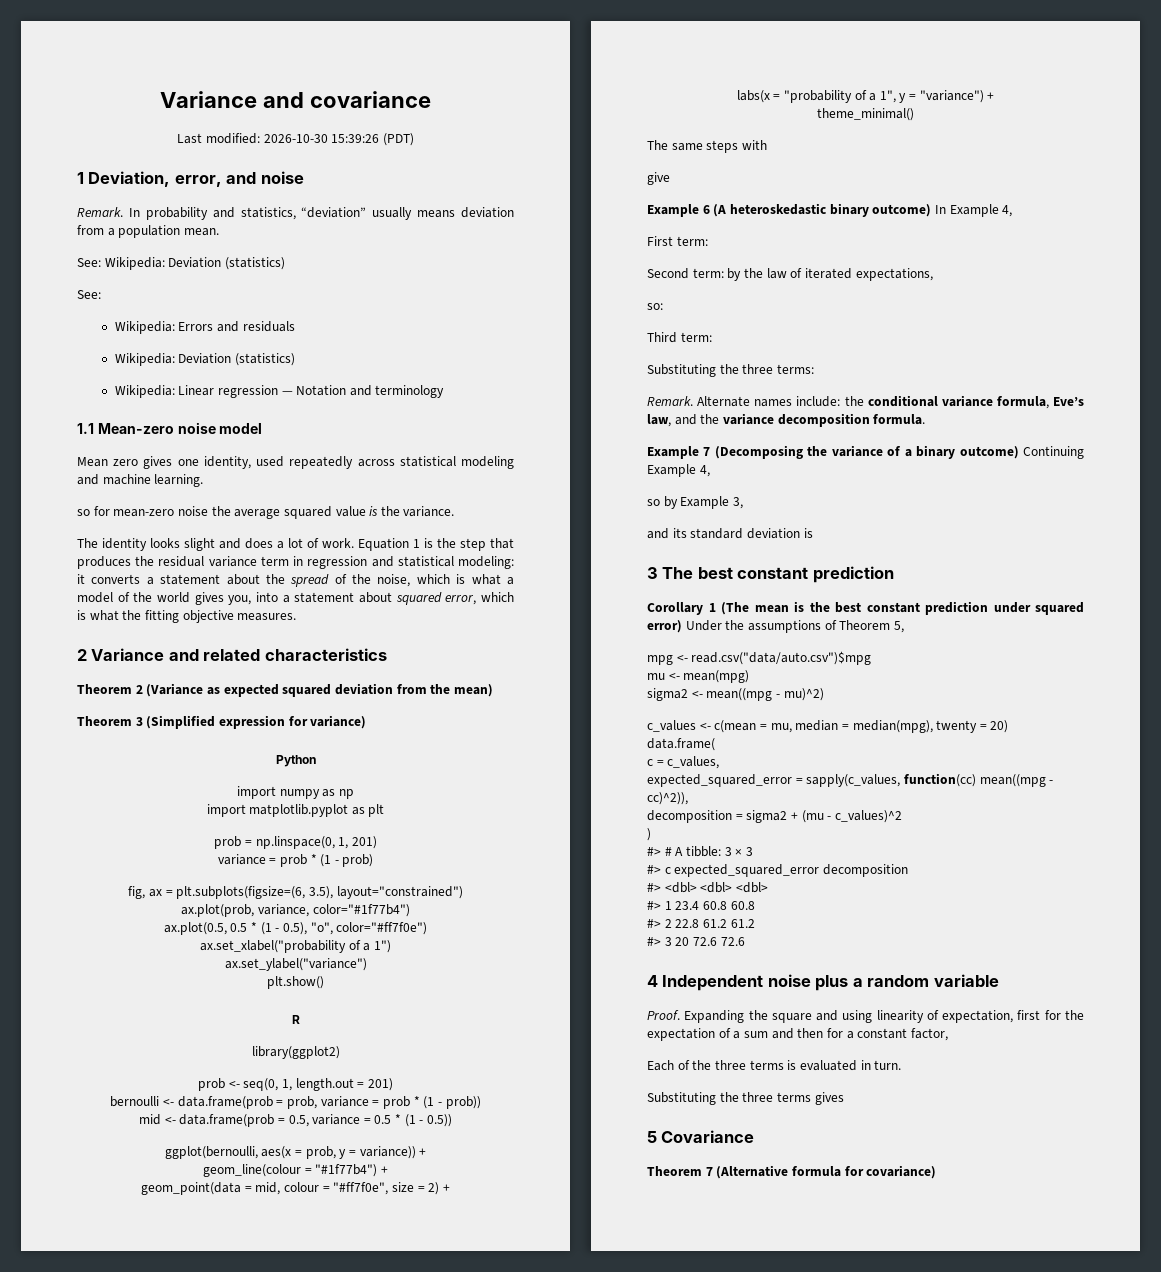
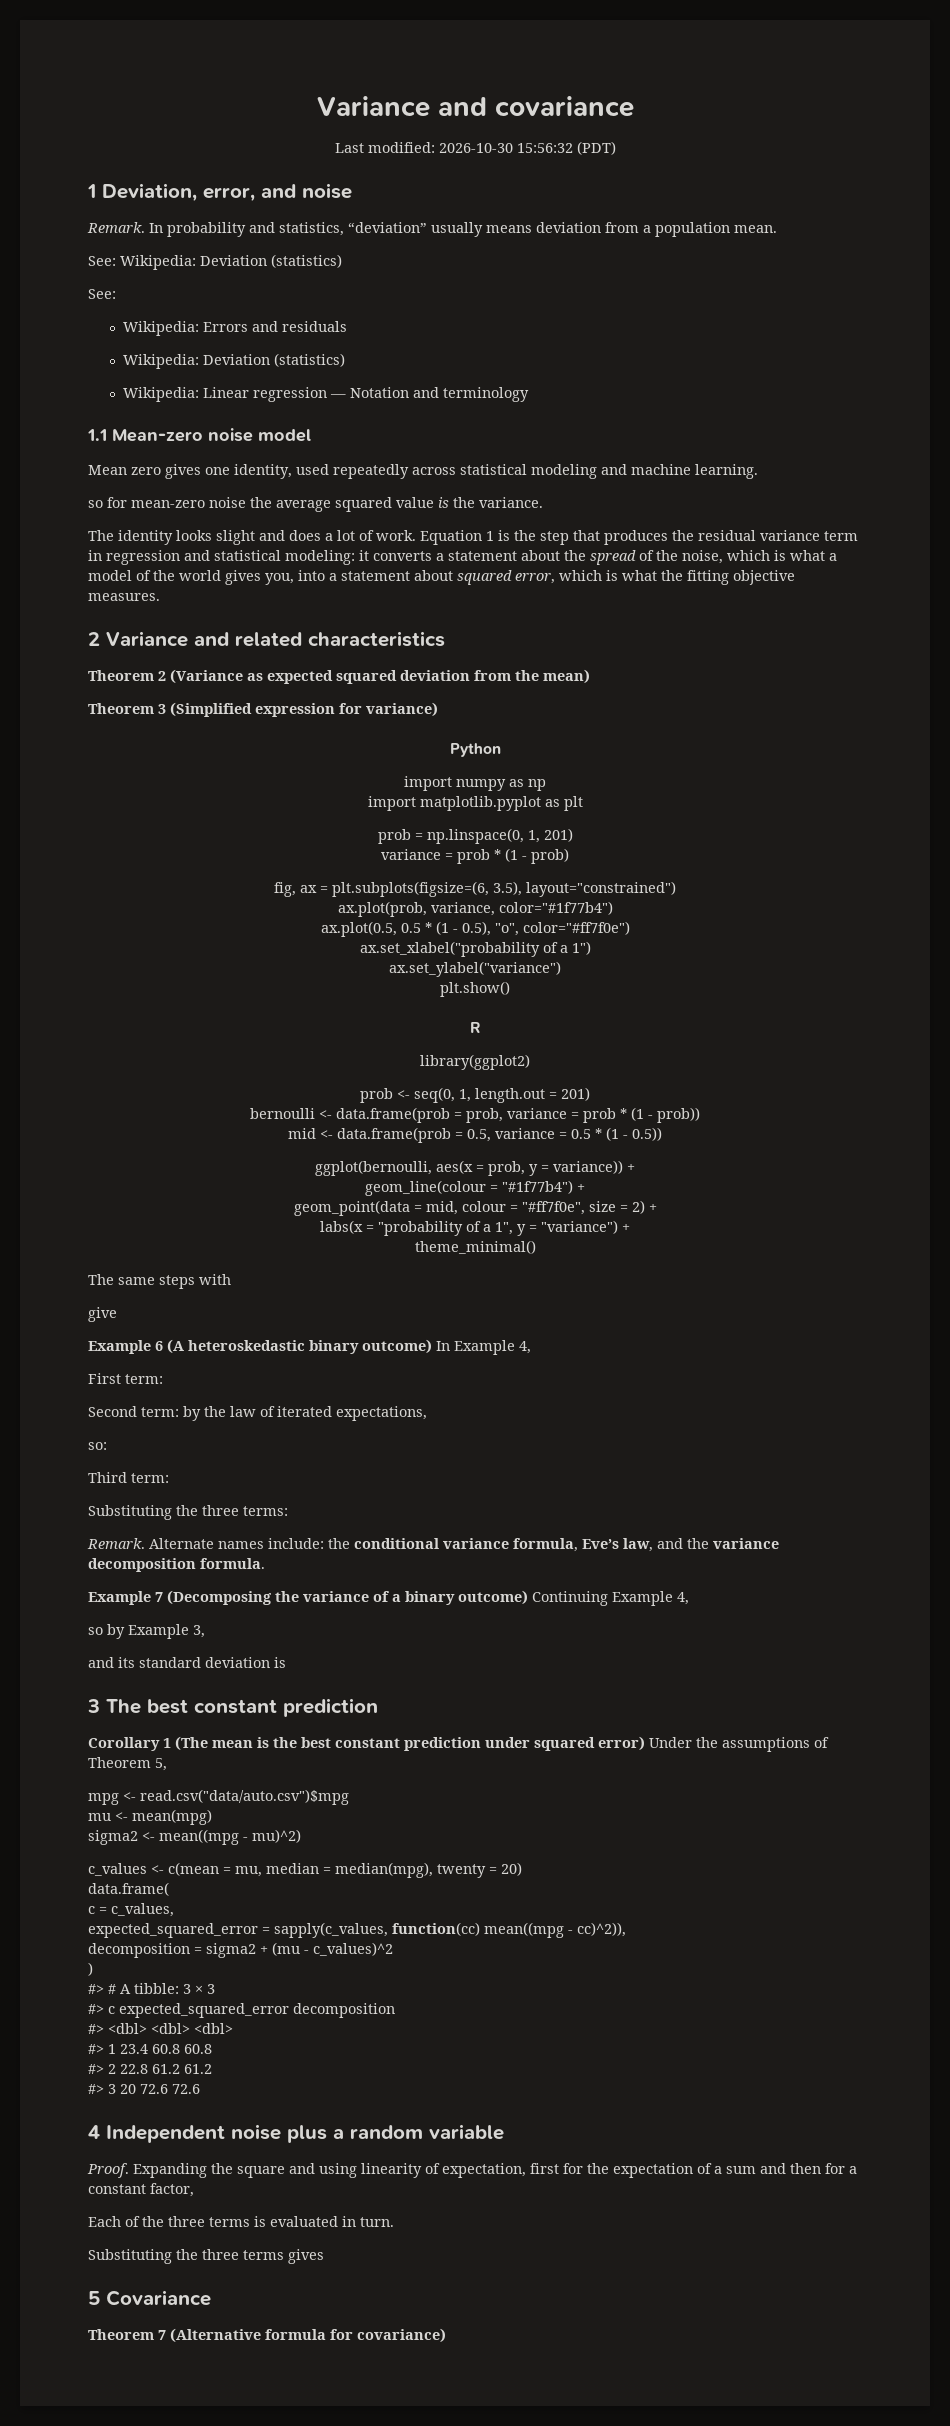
- Last modified: 2026-10-30 15:39:26 (PDT)
+ Last modified: 2026-10-30 15:56:32 (PDT)

